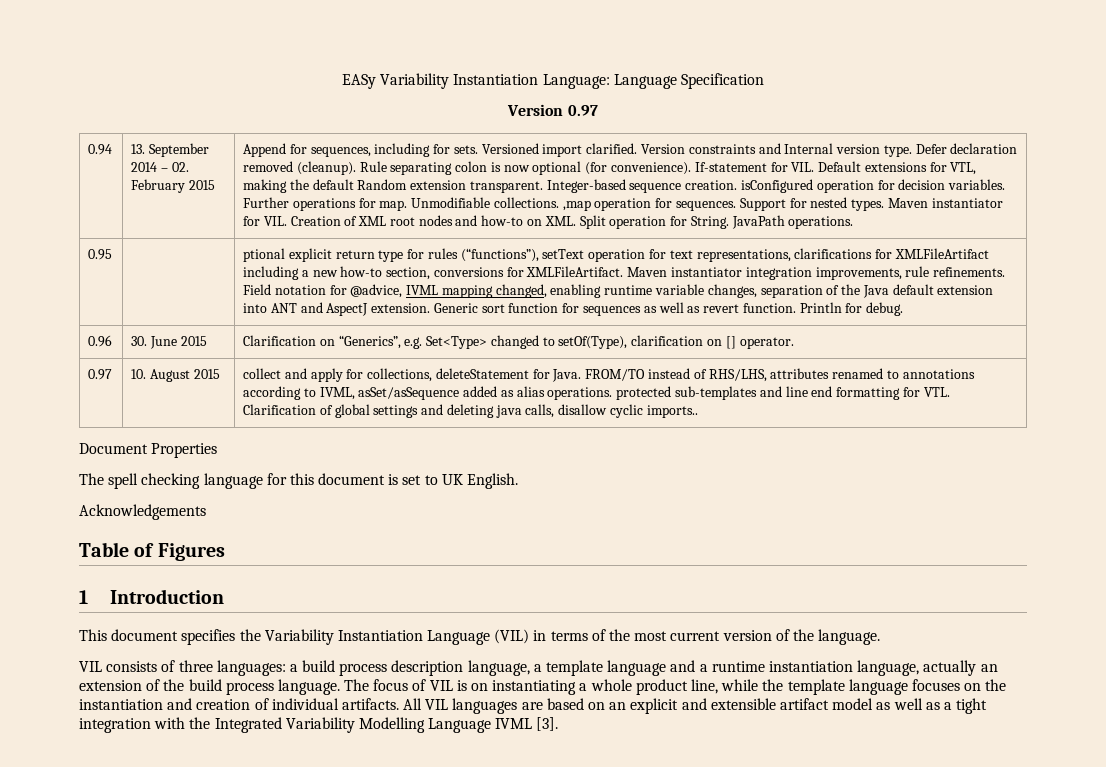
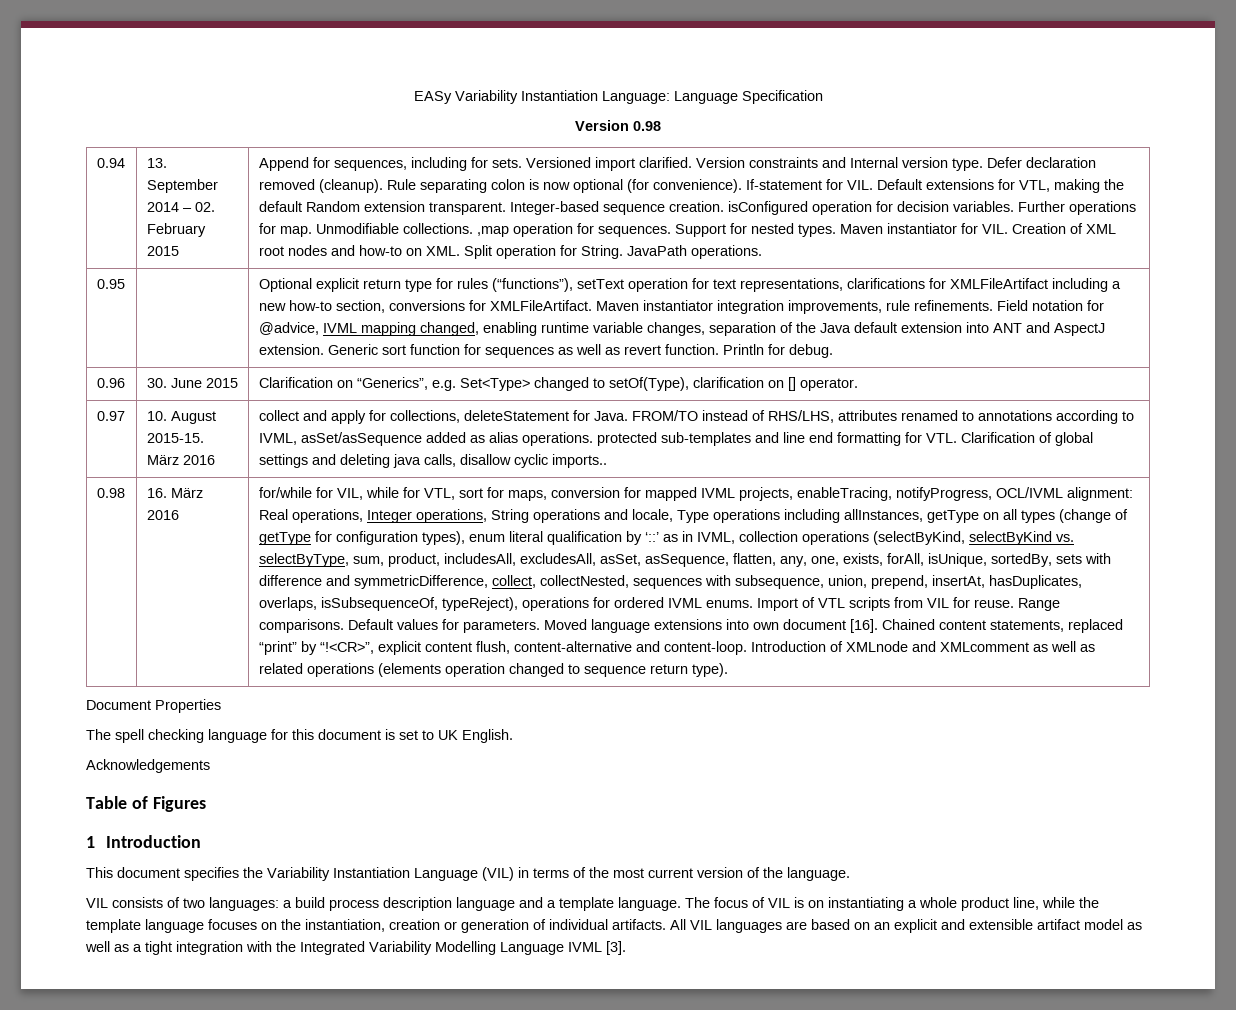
- Version 0.97
+ Version 0.98
- ptional explicit return type for rules (“functions”), setText operation for text representations, clarifications for XMLFileArtifact including a new how-to section, conversions for XMLFileArtifact.
+ Optional explicit return type for rules (“functions”), setText operation for text representations, clarifications for XMLFileArtifact including a new how-to section, conversions for XMLFileArtifact.
- 10. August 2015
+ 10. August 2015-15. März 2016
+ 0.98 | 16. März 2016 | for/while for VIL, while for VTL, sort for maps, conversion for mapped IVML projects, enableTracing, notifyProgress, OCL/IVML alignment: Real operations, Integer operations, String operations and locale, Type operations including allInstances, getType on all types (change of getType for configuration types), enum literal qualification by ‘::’ as in IVML, collection operations (selectByKind, selectByKind vs. selectByType, sum, product, includesAll, excludesAll, asSet, asSequence, flatten, any, one, exists, forAll, isUnique, sortedBy, sets with difference and symmetricDifference, collect, collectNested, sequences with subsequence, union, prepend, insertAt, hasDuplicates, overlaps, isSubsequenceOf, typeReject), operations for ordered IVML enums. Import of VTL scripts from VIL for reuse. Range comparisons. Default values for parameters. Moved language extensions into own document [16]. Chained content statements, replaced “print” by “!<CR>”, explicit content flush, content-alternative and content-loop. Introduction of XMLnode and XMLcomment as well as related operations (elements operation changed to sequence return type).
- VIL consists of three languages: a build process description language, a template language and a runtime instantiation language, actually an extension of the build process language.
+ VIL consists of two languages: a build process description language and a template language.
- The focus of VIL is on instantiating a whole product line, while the template language focuses on the instantiation and creation of individual artifacts.
+ The focus of VIL is on instantiating a whole product line, while the template language focuses on the instantiation, creation or generation of individual artifacts.

